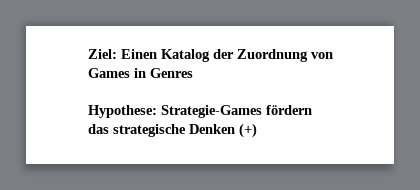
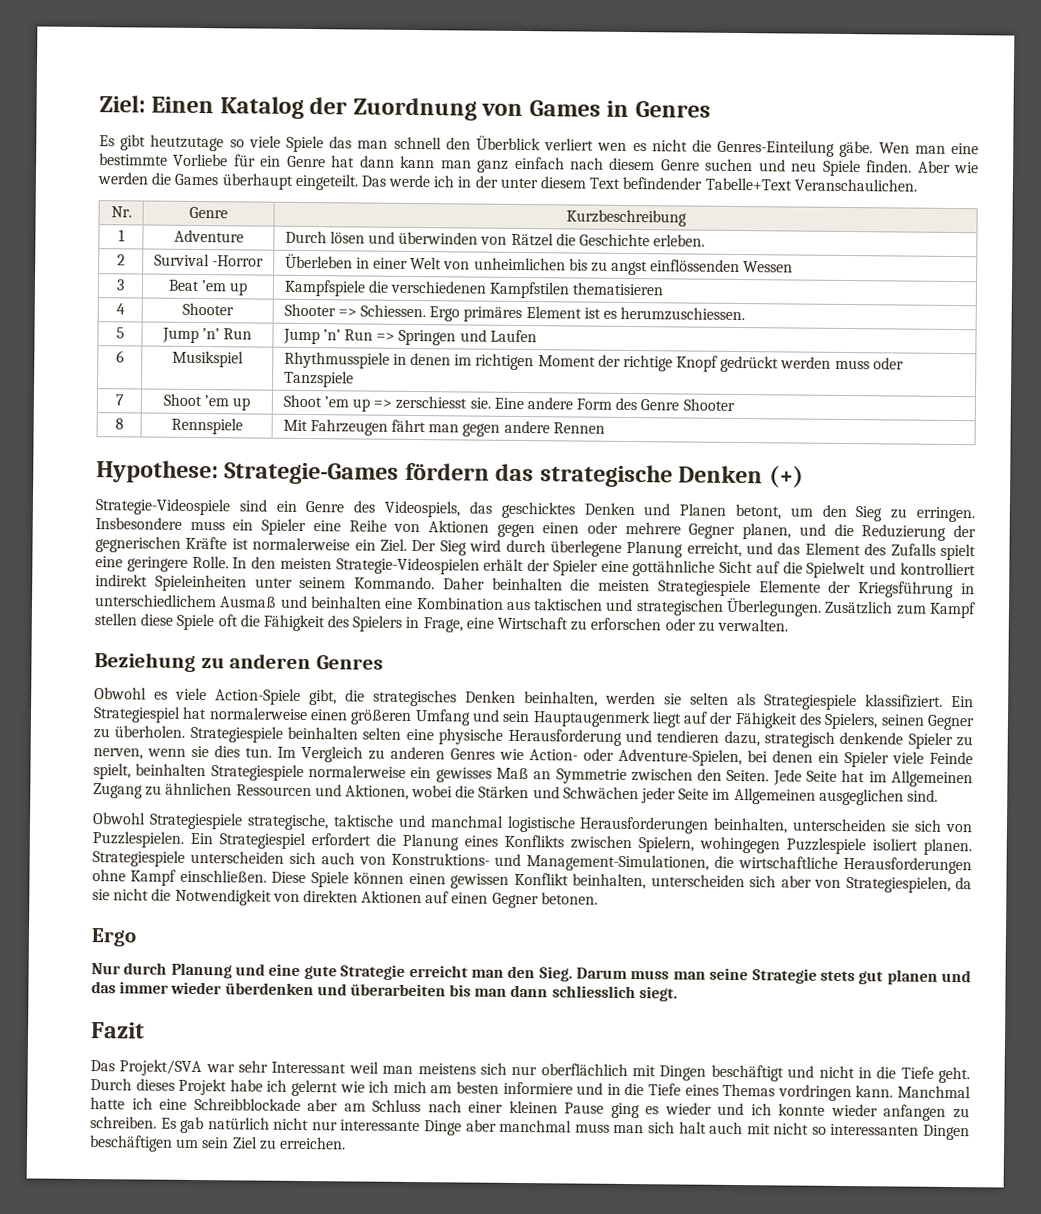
+ Es gibt heutzutage so viele Spiele das man schnell den Überblick verliert wen es nicht die Genres-Einteilung gäbe. Wen man eine bestimmte Vorliebe für ein Genre hat dann kann man ganz einfach nach diesem Genre suchen und neu Spiele finden. Aber wie werden die Games überhaupt eingeteilt. Das werde ich in der unter diesem Text befindender Tabelle+Text Veranschaulichen.
+ Nr. | Genre | Kurzbeschreibung
+ 1 | Adventure | Durch lösen und überwinden von Rätzel die Geschichte erleben.
+ 2 | Survival -Horror | Überleben in einer Welt von unheimlichen bis zu angst einflössenden Wessen
+ 3 | Beat ’em up | Kampfspiele die verschiedenen Kampfstilen thematisieren
+ 4 | Shooter | Shooter => Schiessen. Ergo primäres Element ist es herumzuschiessen.
+ 5 | Jump ’n’ Run | Jump ’n’ Run => Springen und Laufen
+ 6 | Musikspiel | Rhythmusspiele in denen im richtigen Moment der richtige Knopf gedrückt werden muss oder Tanzspiele
+ 7 | Shoot ’em up | Shoot ’em up => zerschiesst sie. Eine andere Form des Genre Shooter
+ 8 | Rennspiele | Mit Fahrzeugen fährt man gegen andere Rennen
+ Strategie-Videospiele sind ein Genre des Videospiels, das geschicktes Denken und Planen betont, um den Sieg zu erringen. Insbesondere muss ein Spieler eine Reihe von Aktionen gegen einen oder mehrere Gegner planen, und die Reduzierung der gegnerischen Kräfte ist normalerweise ein Ziel. Der Sieg wird durch überlegene Planung erreicht, und das Element des Zufalls spielt eine geringere Rolle. In den meisten Strategie-Videospielen erhält der Spieler eine gottähnliche Sicht auf die Spielwelt und kontrolliert indirekt Spieleinheiten unter seinem Kommando. Daher beinhalten die meisten Strategiespiele Elemente der Kriegsführung in unterschiedlichem Ausmaß und beinhalten eine Kombination aus taktischen und strategischen Überlegungen. Zusätzlich zum Kampf stellen diese Spiele oft die Fähigkeit des Spielers in Frage, eine Wirtschaft zu erforschen oder zu verwalten.
+ Beziehung zu anderen Genres
+ Obwohl es viele Action-Spiele gibt, die strategisches Denken beinhalten, werden sie selten als Strategiespiele klassifiziert. Ein Strategiespiel hat normalerweise einen größeren Umfang und sein Hauptaugenmerk liegt auf der Fähigkeit des Spielers, seinen Gegner zu überholen. Strategiespiele beinhalten selten eine physische Herausforderung und tendieren dazu, strategisch denkende Spieler zu nerven, wenn sie dies tun. Im Vergleich zu anderen Genres wie Action- oder Adventure-Spielen, bei denen ein Spieler viele Feinde spielt, beinhalten Strategiespiele normalerweise ein gewisses Maß an Symmetrie zwischen den Seiten. Jede Seite hat im Allgemeinen Zugang zu ähnlichen Ressourcen und Aktionen, wobei die Stärken und Schwächen jeder Seite im Allgemeinen ausgeglichen sind.
+ Obwohl Strategiespiele strategische, taktische und manchmal logistische Herausforderungen beinhalten, unterscheiden sie sich von Puzzlespielen. Ein Strategiespiel erfordert die Planung eines Konflikts zwischen Spielern, wohingegen Puzzlespiele isoliert planen. Strategiespiele unterscheiden sich auch von Konstruktions- und Management-Simulationen, die wirtschaftliche Herausforderungen ohne Kampf einschließen. Diese Spiele können einen gewissen Konflikt beinhalten, unterscheiden sich aber von Strategiespielen, da sie nicht die Notwendigkeit von direkten Aktionen auf einen Gegner betonen.
+ Ergo
+ Nur durch Planung und eine gute Strategie erreicht man den Sieg. Darum muss man seine Strategie stets gut planen und das immer wieder überdenken und überarbeiten bis man dann schliesslich siegt.
+ Fazit
+ Das Projekt/SVA war sehr Interessant weil man meistens sich nur oberflächlich mit Dingen beschäftigt und nicht in die Tiefe geht. Durch dieses Projekt habe ich gelernt wie ich mich am besten informiere und in die Tiefe eines Themas vordringen kann. Manchmal hatte ich eine Schreibblockade aber am Schluss nach einer kleinen Pause ging es wieder und ich konnte wieder anfangen zu schreiben. Es gab natürlich nicht nur interessante Dinge aber manchmal muss man sich halt auch mit nicht so interessanten Dingen beschäftigen um sein Ziel zu erreichen.

